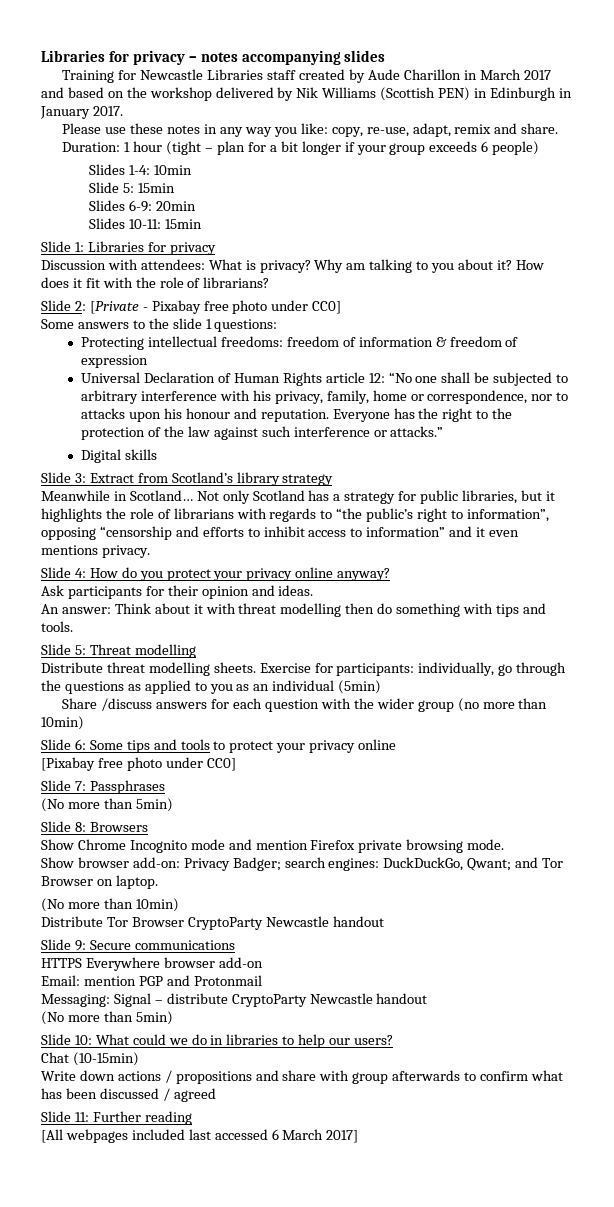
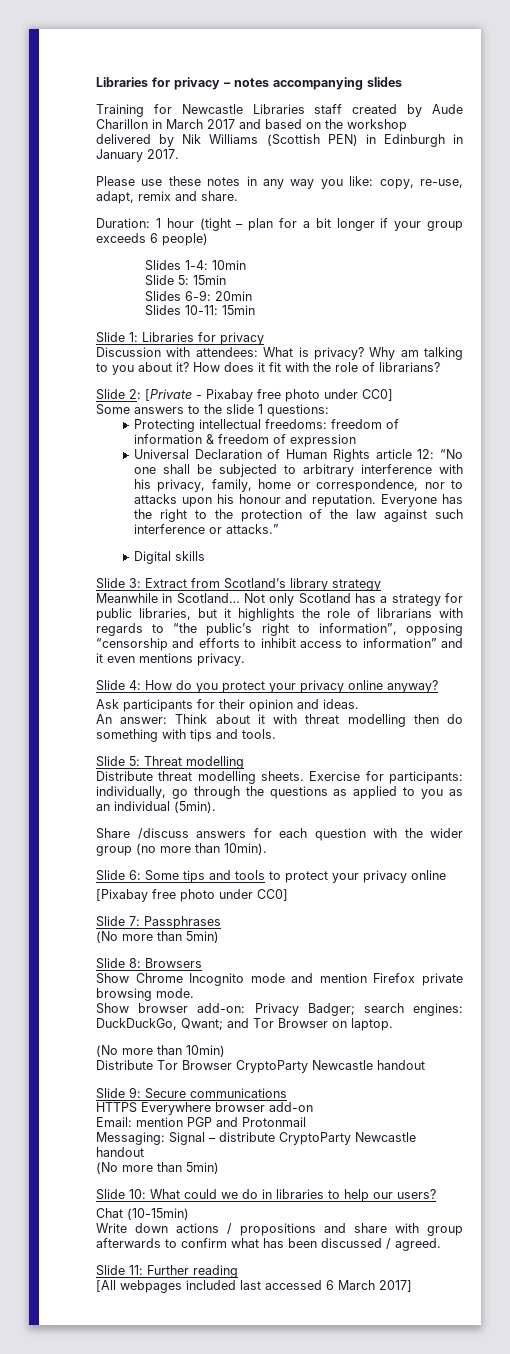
- Exercise for participants: individually, go through the questions as applied to you as an individual (5min)
+ Exercise for participants: individually, go through the questions as applied to you as an individual (5min).
- Share /discuss answers for each question with the wider group (no more than 10min)
+ Share /discuss answers for each question with the wider group (no more than 10min).
- Write down actions / propositions and share with group afterwards to confirm what has been discussed / agreed
+ Write down actions / propositions and share with group afterwards to confirm what has been discussed / agreed.

